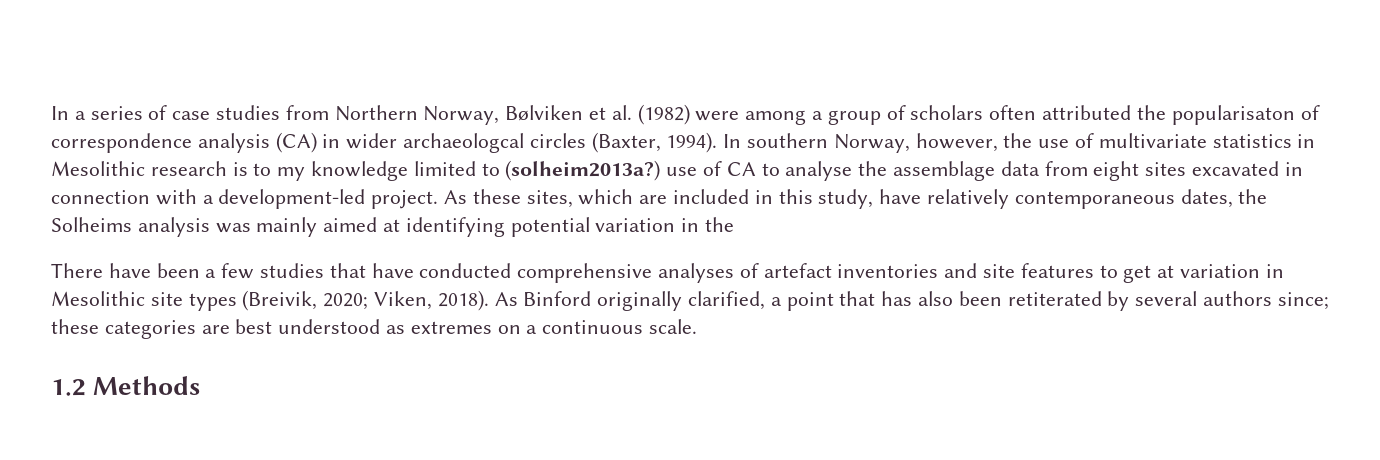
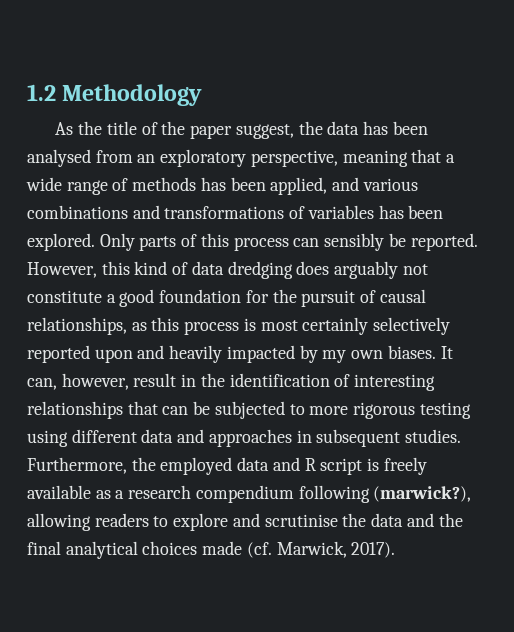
- In a series of case studies from Northern Norway, Bølviken et al. (1982) were among a group of scholars often attributed the popularisaton of correspondence analysis (CA) in wider archaeologcal circles (Baxter, 1994). In southern Norway, however, the use of multivariate statistics in Mesolithic research is to my knowledge limited to (solheim2013a?) use of CA to analyse the assemblage data from eight sites excavated in connection with a development-led project. As these sites, which are included in this study, have relatively contemporaneous dates, the Solheims analysis was mainly aimed at identifying potential variation in the
- There have been a few studies that have conducted comprehensive analyses of artefact inventories and site features to get at variation in Mesolithic site types (Breivik, 2020; Viken, 2018). As Binford originally clarified, a point that has also been retiterated by several authors since; these categories are best understood as extremes on a continuous scale.
- 1.2 Methods
+ 1.2 Methodology
+ As the title of the paper suggest, the data has been analysed from an exploratory perspective, meaning that a wide range of methods has been applied, and various combinations and transformations of variables has been explored. Only parts of this process can sensibly be reported. However, this kind of data dredging does arguably not constitute a good foundation for the pursuit of causal relationships, as this process is most certainly selectively reported upon and heavily impacted by my own biases. It can, however, result in the identification of interesting relationships that can be subjected to more rigorous testing using different data and approaches in subsequent studies. Furthermore, the employed data and R script is freely available as a research compendium following (marwick?), allowing readers to explore and scrutinise the data and the final analytical choices made (cf. Marwick, 2017).

